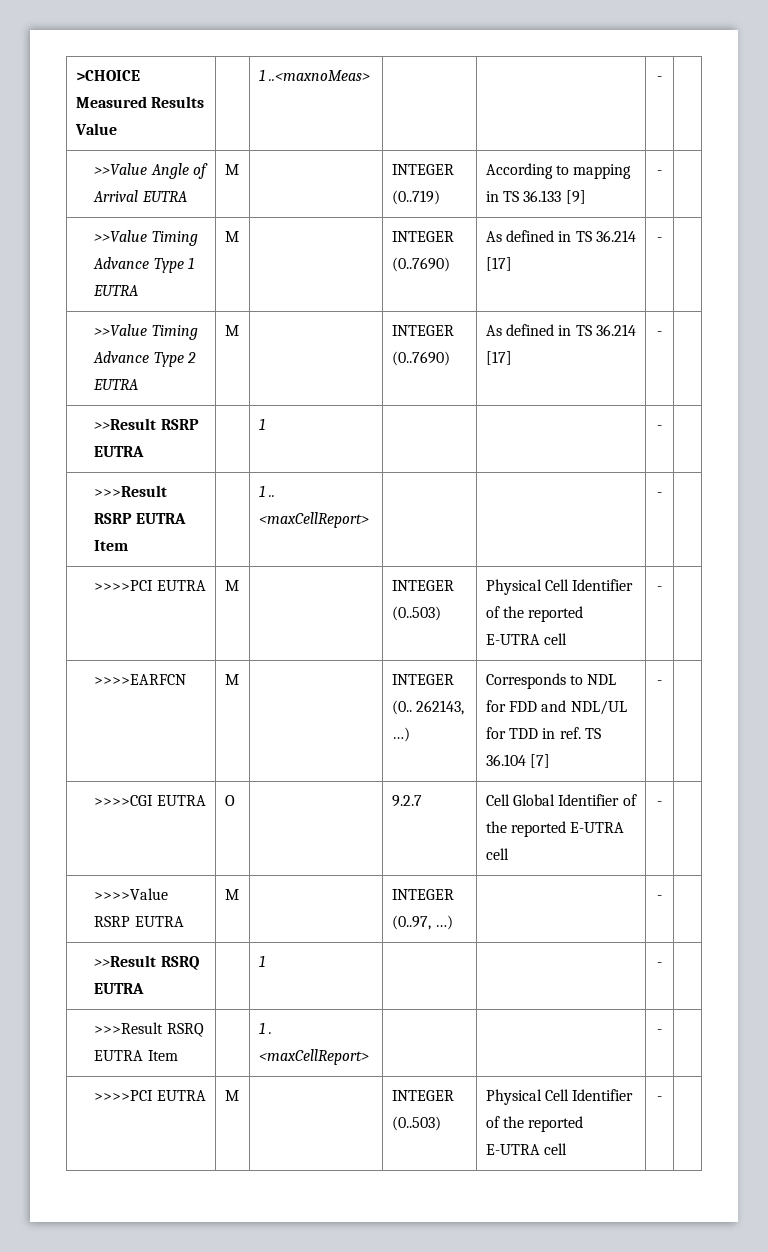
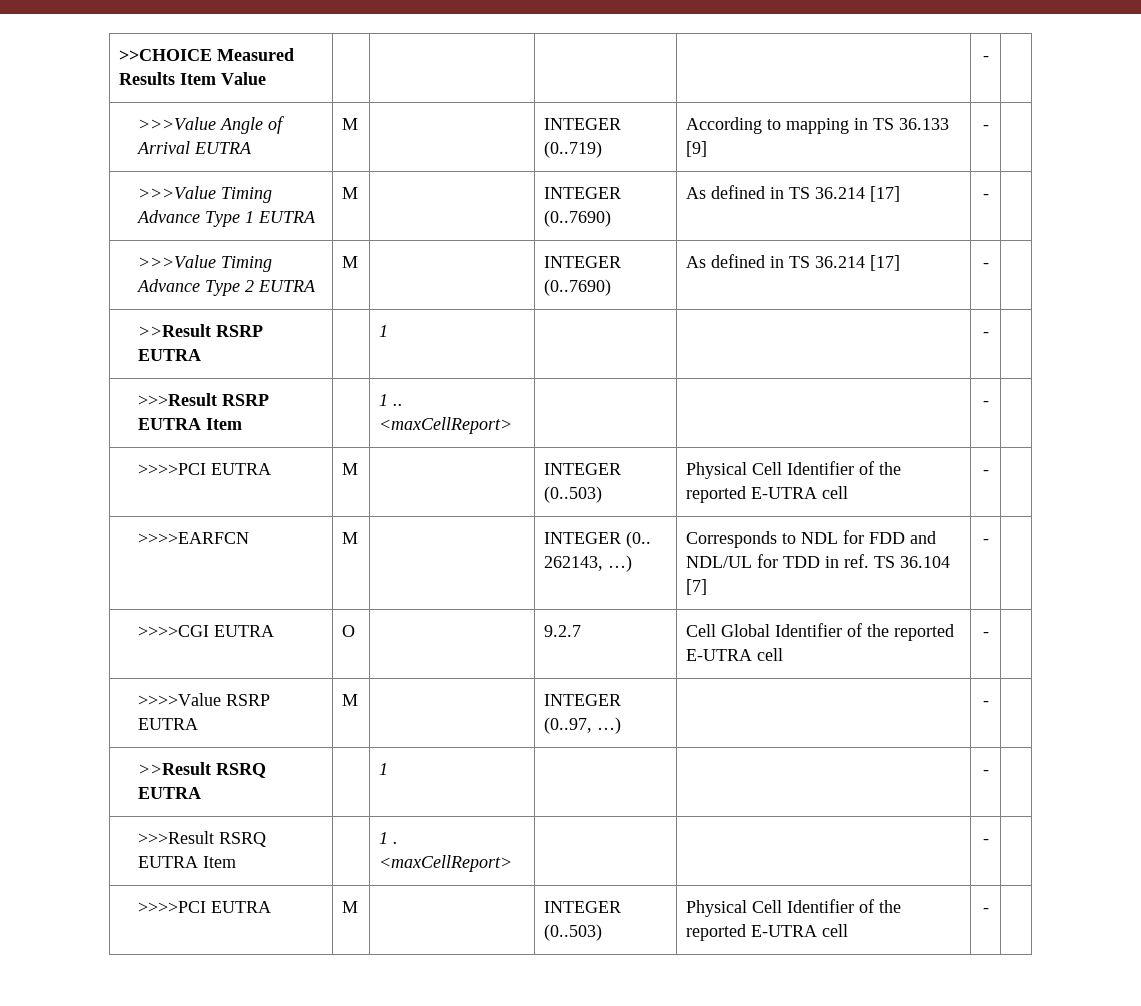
- >CHOICE Measured Results Value | | 1 ..<maxnoMeas> | | | - |
- >>Value Angle of Arrival EUTRA | M | | INTEGER (0..719) | According to mapping in TS 36.133 [9] | - |
+ >>CHOICE Measured Results Item Value | | | | | - |
+ >>>Value Angle of Arrival EUTRA | M | | INTEGER (0..719) | According to mapping in TS 36.133 [9] | - |
- >>Value Timing Advance Type 1 EUTRA | M | | INTEGER (0..7690) | As defined in TS 36.214 [17] | - |
+ >>>Value Timing Advance Type 1 EUTRA | M | | INTEGER (0..7690) | As defined in TS 36.214 [17] | - |
- >>Value Timing Advance Type 2 EUTRA | M | | INTEGER (0..7690) | As defined in TS 36.214 [17] | - |
+ >>>Value Timing Advance Type 2 EUTRA | M | | INTEGER (0..7690) | As defined in TS 36.214 [17] | - |

